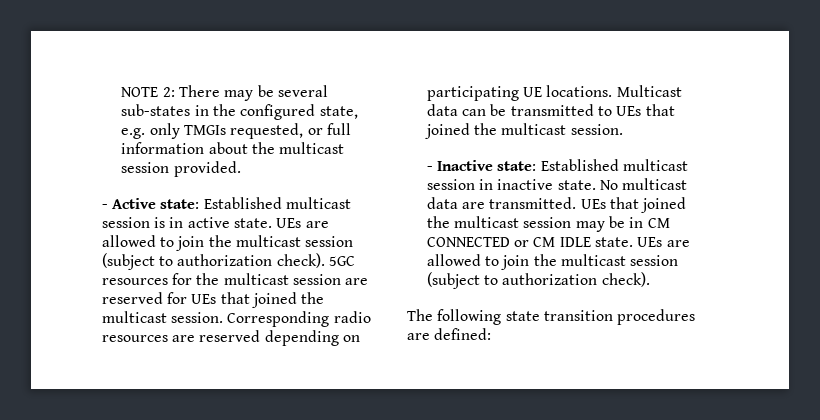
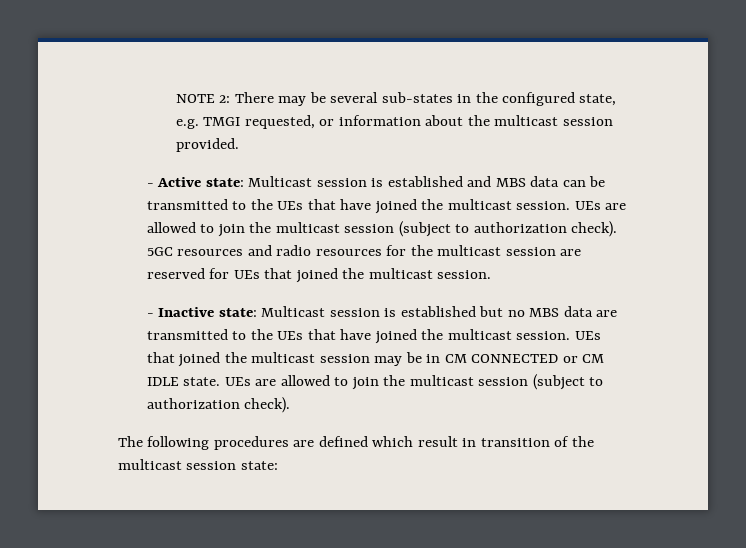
- NOTE 2: There may be several sub-states in the configured state, e.g. only TMGIs requested, or full information about the multicast session provided.
+ NOTE 2: There may be several sub-states in the configured state, e.g. TMGI requested, or information about the multicast session provided.
- - Active state: Established multicast session is in active state.
+ - Active state: Multicast session is established and MBS data can be transmitted to the UEs that have joined the multicast session.
- 5GC resources for the multicast session are reserved for UEs that joined the multicast session. Corresponding radio resources are reserved depending on participating UE locations. Multicast data can be transmitted to UEs that joined the multicast session.
- - Inactive state: Established multicast session in inactive state. No multicast data are transmitted.
+ 5GC resources and radio resources for the multicast session are reserved for UEs that joined the multicast session.
+ - Inactive state: Multicast session is established but no MBS data are transmitted to the UEs that have joined the multicast session.
- The following state transition procedures are defined:
+ The following procedures are defined which result in transition of the multicast session state:

